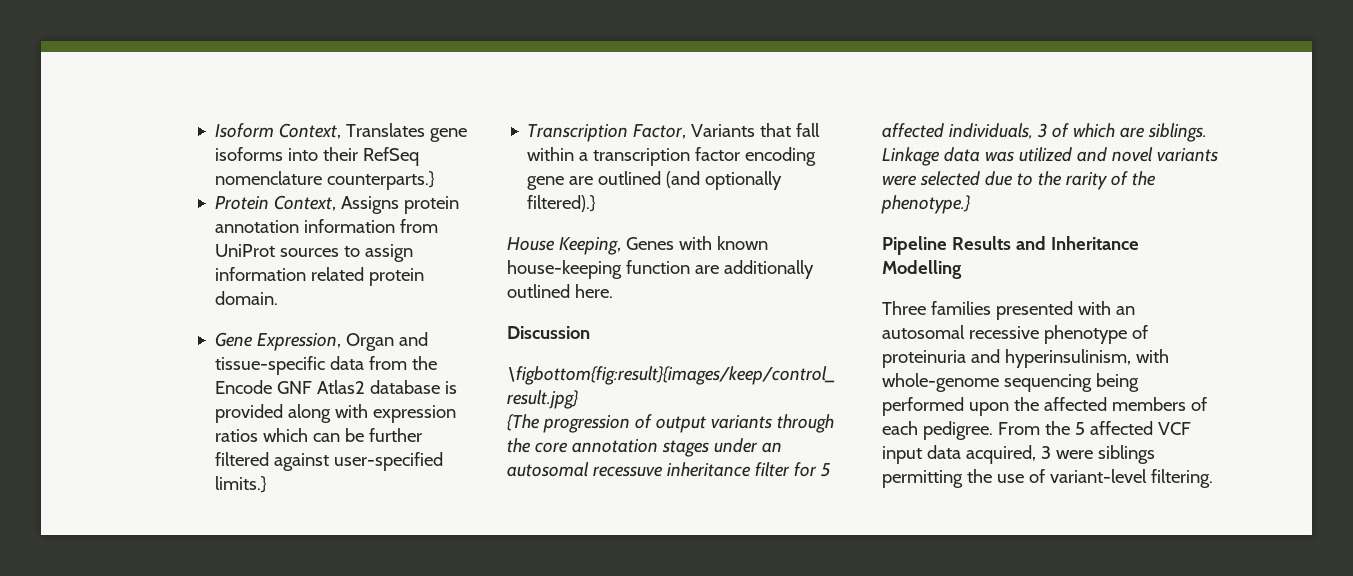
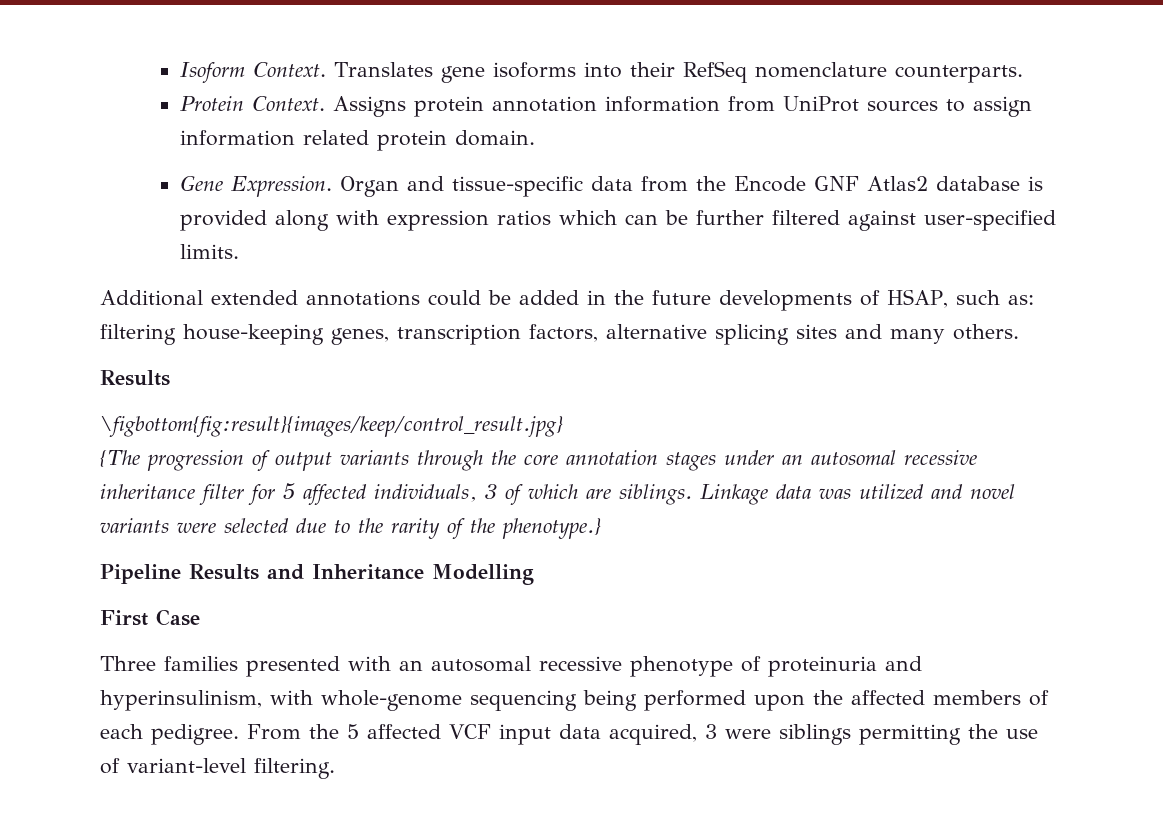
- Isoform Context, Translates gene isoforms into their RefSeq nomenclature counterparts.}
+ Isoform Context. Translates gene isoforms into their RefSeq nomenclature counterparts.
- Protein Context, Assigns protein annotation information from UniProt sources to assign information related protein domain.
+ Protein Context. Assigns protein annotation information from UniProt sources to assign information related protein domain.
- Gene Expression, Organ and tissue-specific data from the Encode GNF Atlas2 database is provided along with expression ratios which can be further filtered against user-specified limits.}
- Transcription Factor, Variants that fall within a transcription factor encoding gene are outlined (and optionally filtered).}
- House Keeping, Genes with known house-keeping function are additionally outlined here.
- Discussion
+ Gene Expression. Organ and tissue-specific data from the Encode GNF Atlas2 database is provided along with expression ratios which can be further filtered against user-specified limits.
+ Additional extended annotations could be added in the future developments of HSAP, such as: filtering house-keeping genes, transcription factors, alternative splicing sites and many others.
+ Results
- {The progression of output variants through the core annotation stages under an autosomal recessuve inheritance filter for 5 affected individuals, 3 of which are siblings.
+ {The progression of output variants through the core annotation stages under an autosomal recessive inheritance filter for 5 affected individuals, 3 of which are siblings.
+ First Case

